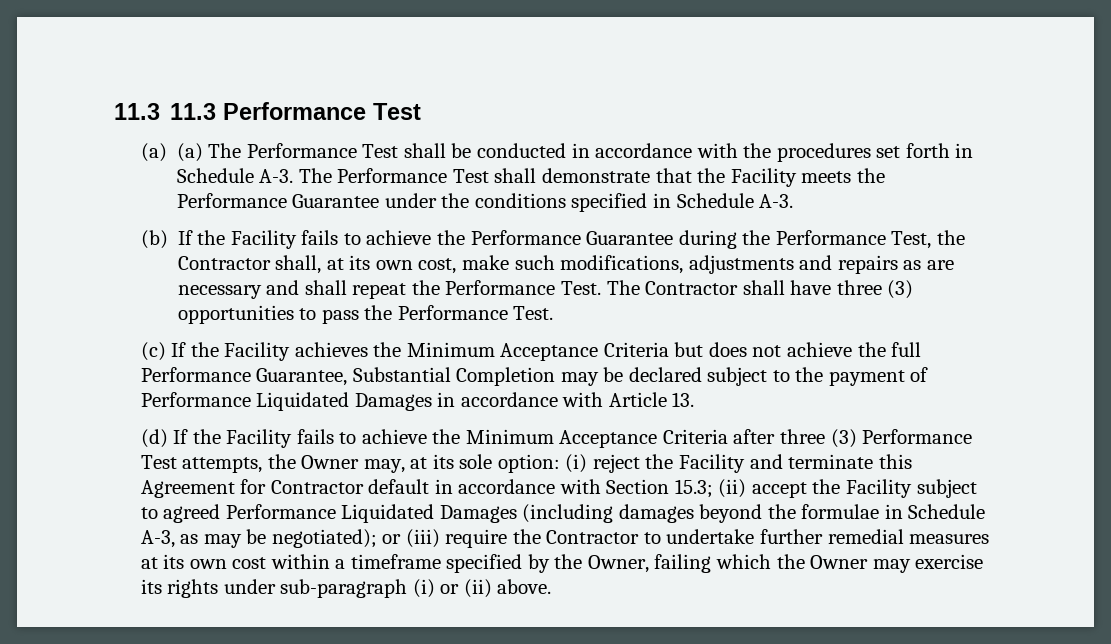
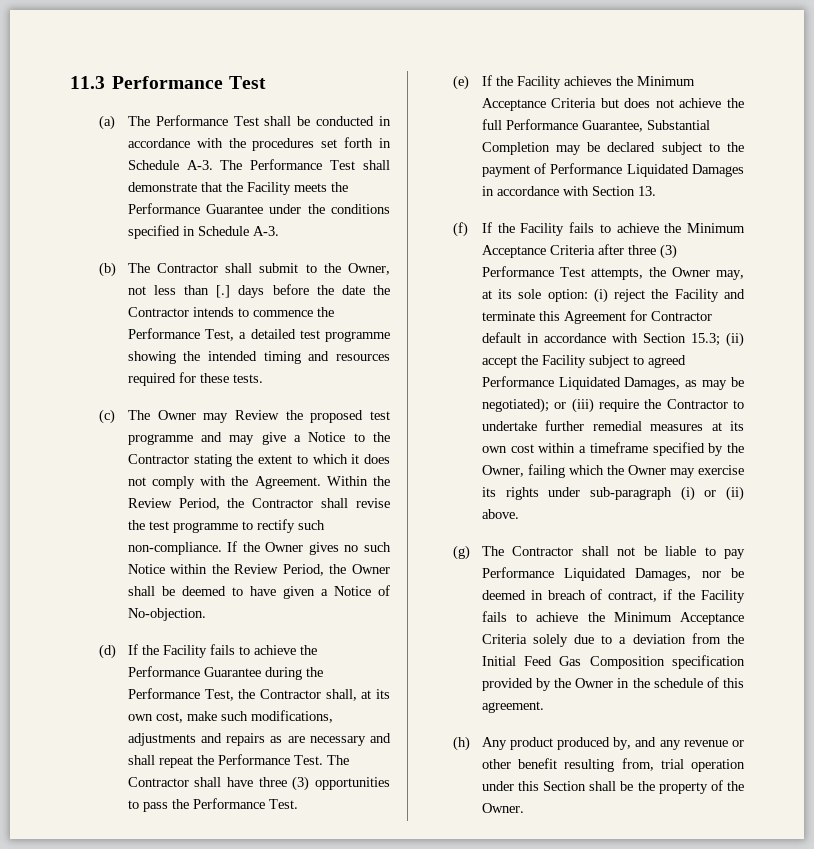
- 11.3 11.3 Performance Test
+ 11.3 Performance Test
- (a) (a) The Performance Test shall be conducted in accordance with the procedures set forth in Schedule A-3. The Performance Test shall demonstrate that the Facility meets the Performance Guarantee under the conditions specified in Schedule A-3.
+ (a) The Performance Test shall be conducted in accordance with the procedures set forth in Schedule A-3. The Performance Test shall demonstrate that the Facility meets the Performance Guarantee under the conditions specified in Schedule A-3.
- (b) If the Facility fails to achieve the Performance Guarantee during the Performance Test, the Contractor shall, at its own cost, make such modifications, adjustments and repairs as are necessary and shall repeat the Performance Test.
+ (b) The Contractor shall submit to the Owner, not less than [.] days before the date the Contractor intends to commence the Performance Test, a detailed test programme showing the intended timing and resources required for these tests.
+ (c) The Owner may Review the proposed test programme and may give a Notice to the Contractor stating the extent to which it does not comply with the Agreement. Within the Review Period, the Contractor shall revise the test programme to rectify such non-compliance. If the Owner gives no such Notice within the Review Period, the Owner shall be deemed to have given a Notice of No-objection.
+ (d) If the Facility fails to achieve the Performance Guarantee during the Performance Test, the Contractor shall, at its own cost, make such modifications, adjustments and repairs as are necessary and shall repeat the Performance Test.
- (c) If the Facility achieves the Minimum Acceptance Criteria but does not achieve the full Performance Guarantee, Substantial Completion may be declared subject to the payment of Performance Liquidated Damages in accordance with Article 13.
+ (e) If the Facility achieves the Minimum Acceptance Criteria but does not achieve the full Performance Guarantee, Substantial Completion may be declared subject to the payment of Performance Liquidated Damages in accordance with Section 13.
- (d) If the Facility fails to achieve the Minimum Acceptance Criteria after three (3) Performance Test attempts, the Owner may, at its sole option:
+ (f) If the Facility fails to achieve the Minimum Acceptance Criteria after three (3) Performance Test attempts, the Owner may, at its sole option:
- (ii) accept the Facility subject to agreed Performance Liquidated Damages (including damages beyond the formulae in Schedule A-3, as may be negotiated);
+ (ii) accept the Facility subject to agreed Performance Liquidated Damages, as may be negotiated);
+ (g) The Contractor shall not be liable to pay Performance Liquidated Damages, nor be deemed in breach of contract, if the Facility fails to achieve the Minimum Acceptance Criteria solely due to a deviation from the Initial Feed Gas Composition specification provided by the Owner in the schedule of this agreement.
+ (h) Any product produced by, and any revenue or other benefit resulting from, trial operation under this Section shall be the property of the Owner.

